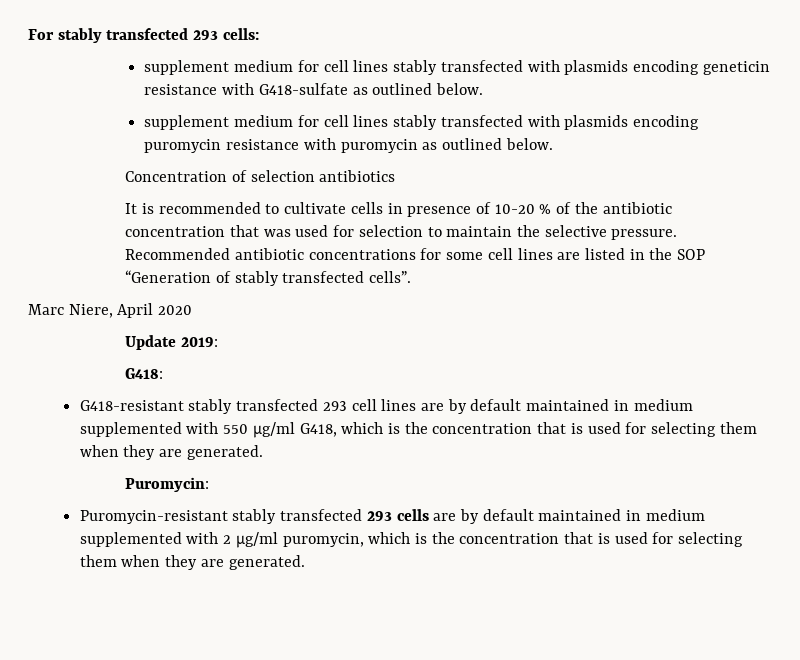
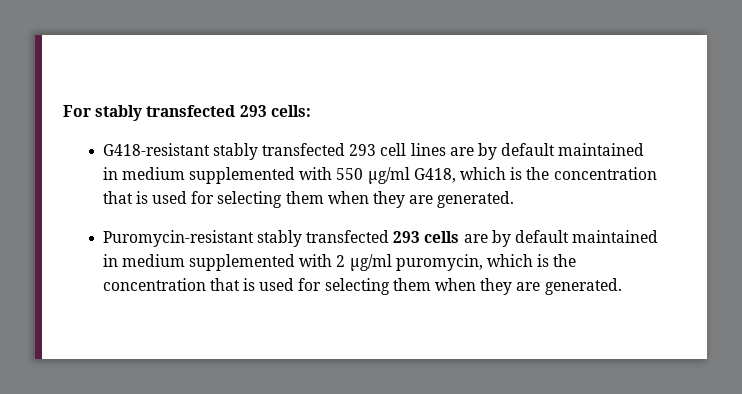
- supplement medium for cell lines stably transfected with plasmids encoding geneticin resistance with G418-sulfate as outlined below.
- supplement medium for cell lines stably transfected with plasmids encoding puromycin resistance with puromycin as outlined below.
- Concentration of selection antibiotics
- It is recommended to cultivate cells in presence of 10-20 % of the antibiotic concentration that was used for selection to maintain the selective pressure. Recommended antibiotic concentrations for some cell lines are listed in the SOP “Generation of stably transfected cells”.
- Marc Niere, April 2020
- Update 2019:
- G418:
- Puromycin:

